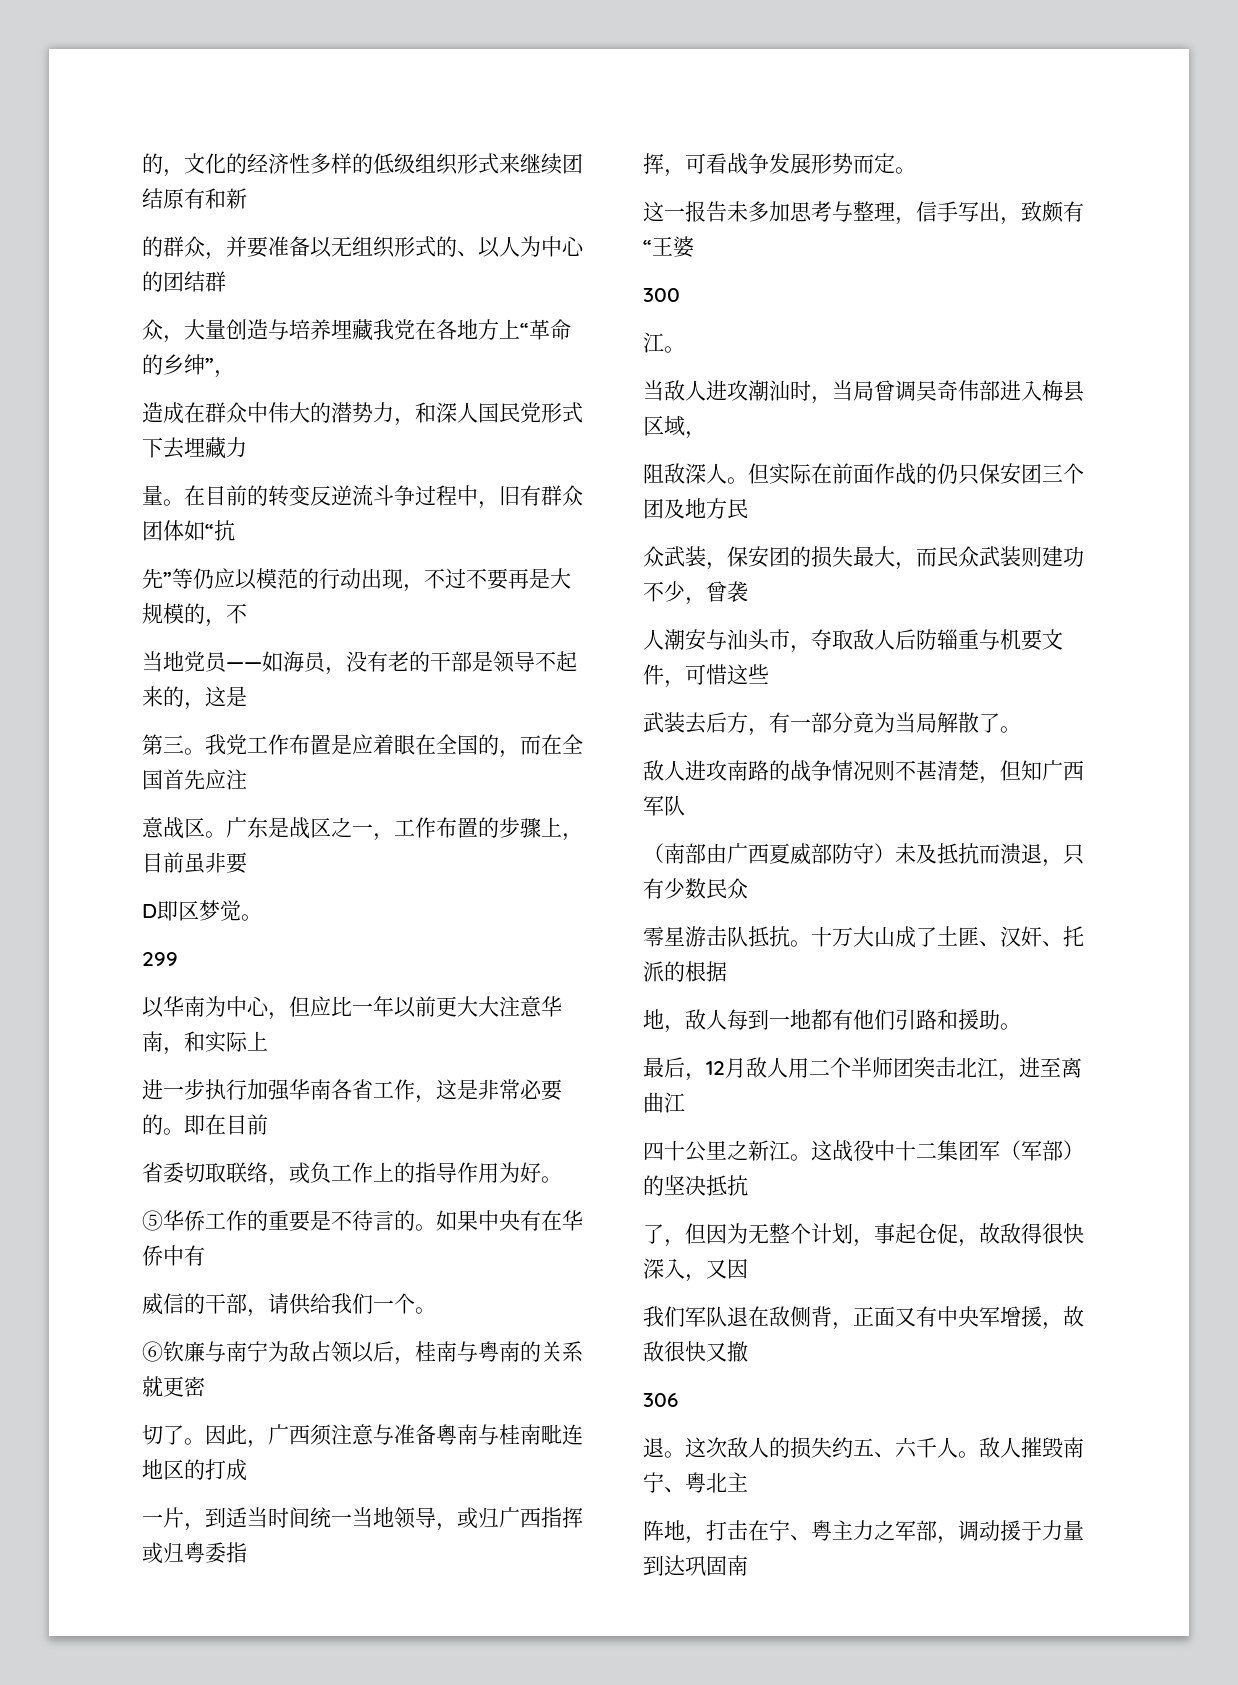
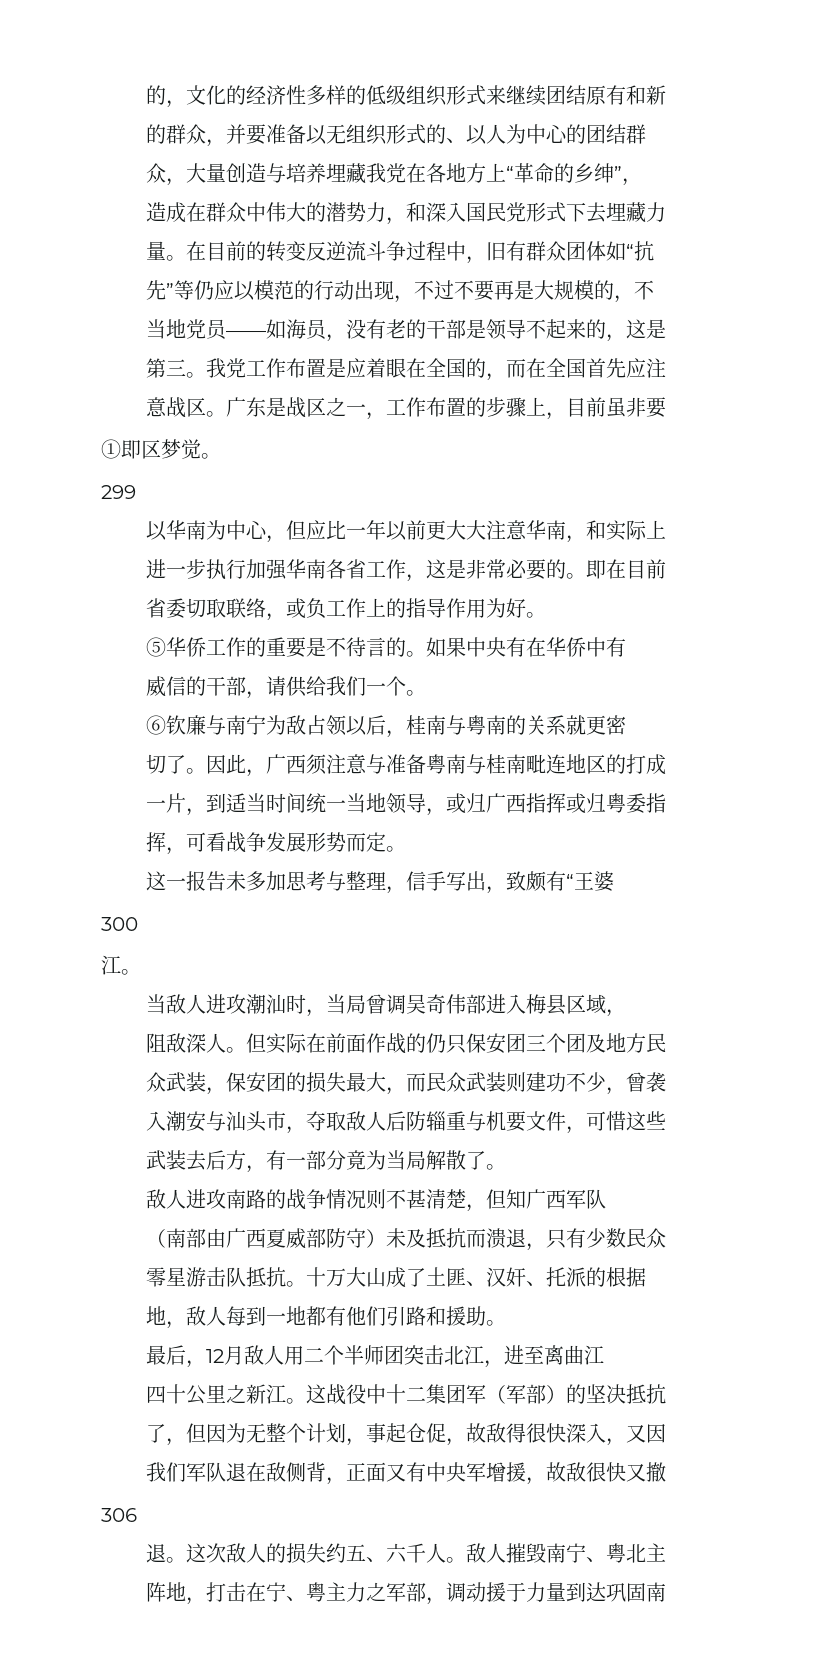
- 造成在群众中伟大的潜势力，和深人国民党形式下去埋藏力
+ 造成在群众中伟大的潜势力，和深入国民党形式下去埋藏力
- D即区梦觉。
+ ①即区梦觉。
- 因此，广西须注意与准备粵南与桂南毗连地区的打成
+ 因此，广西须注意与准备粤南与桂南毗连地区的打成
- 人潮安与汕头市，夺取敌人后防辎重与机要文件，可惜这些
+ 入潮安与汕头市，夺取敌人后防辎重与机要文件，可惜这些

